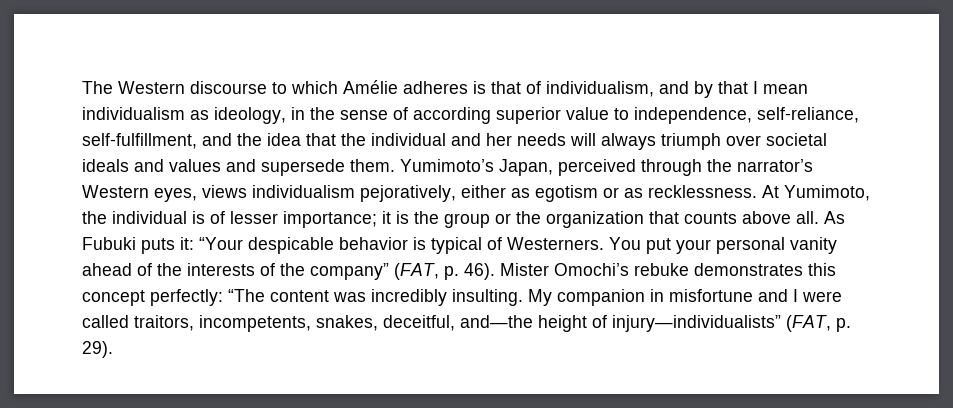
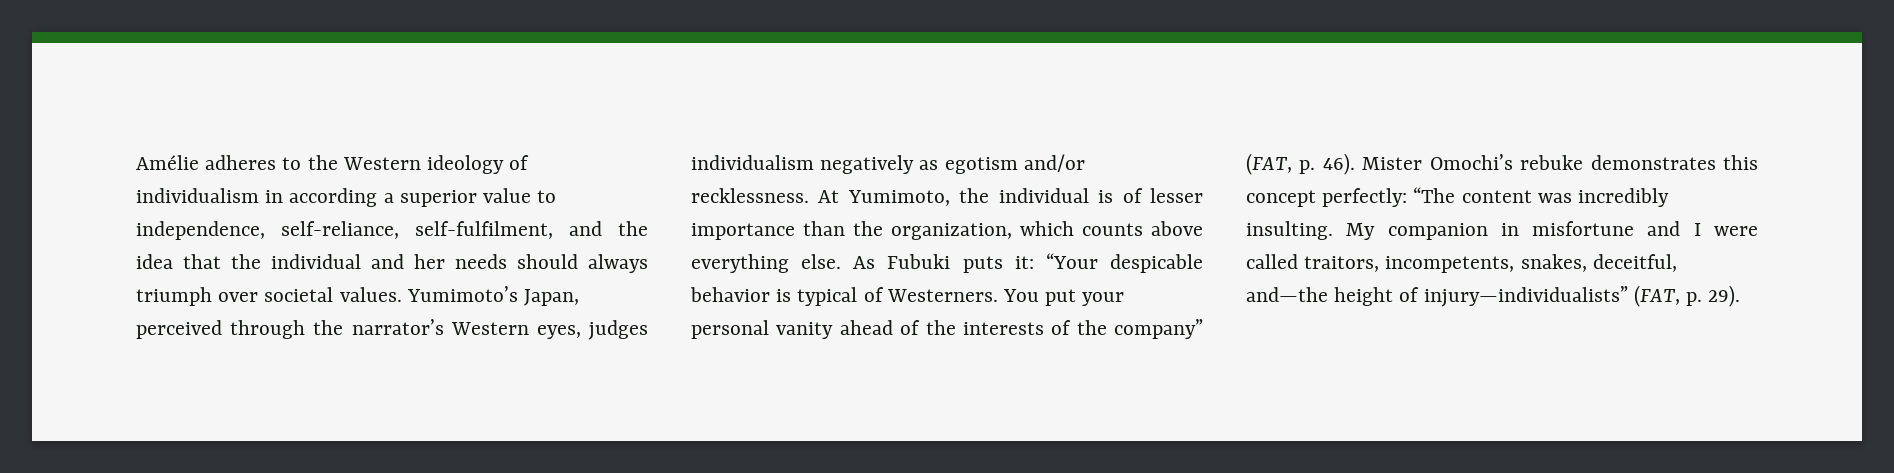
- The Western discourse to which Amélie adheres is that of individualism, and by that I mean individualism as ideology, in the sense of according superior value to independence, self-reliance, self-fulfillment, and the idea that the individual and her needs will always triumph over societal ideals and values and supersede them.
+ Amélie adheres to the Western ideology of individualism in according a superior value to independence, self-reliance, self-fulfilment, and the idea that the individual and her needs should always triumph over societal values.
- Yumimoto’s Japan, perceived through the narrator’s Western eyes, views individualism pejoratively, either as egotism or as recklessness.
+ Yumimoto’s Japan, perceived through the narrator’s Western eyes, judges individualism negatively as egotism and/or recklessness.
- At Yumimoto, the individual is of lesser importance; it is the group or the organization that counts above all.
+ At Yumimoto, the individual is of lesser importance than the organization, which counts above everything else.

